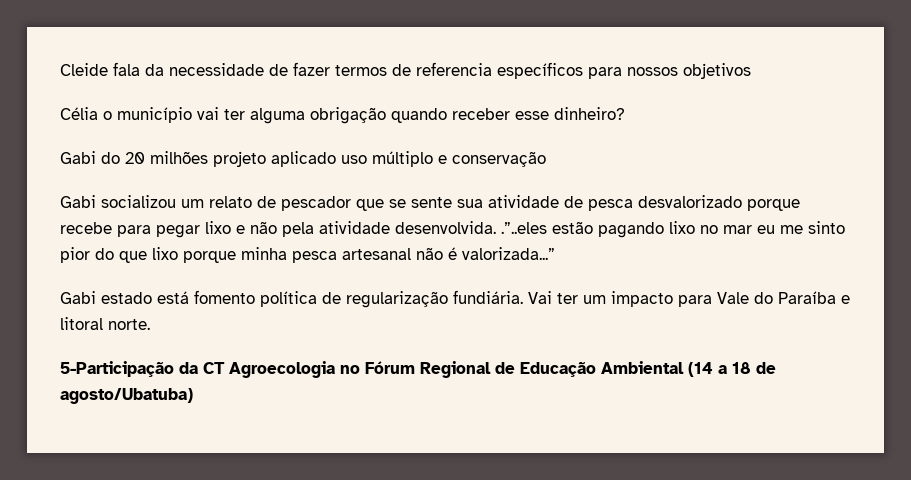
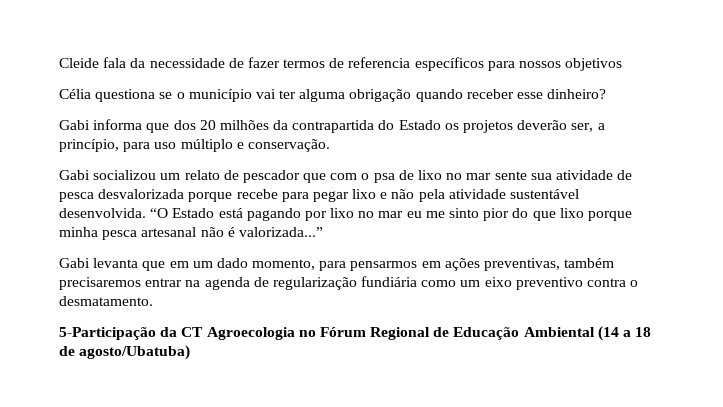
- Célia o município vai ter alguma obrigação quando receber esse dinheiro?
+ Célia questiona se o município vai ter alguma obrigação quando receber esse dinheiro?
- Gabi do 20 milhões projeto aplicado uso múltiplo e conservação
+ Gabi informa que dos 20 milhões da contrapartida do Estado os projetos deverão ser, a princípio, para uso múltiplo e conservação.
- Gabi socializou um relato de pescador que se sente sua atividade de pesca desvalorizado porque recebe para pegar lixo e não pela atividade desenvolvida. .”..eles estão pagando lixo no mar eu me sinto pior do que lixo porque minha pesca artesanal não é valorizada...”
+ Gabi socializou um relato de pescador que com o psa de lixo no mar sente sua atividade de pesca desvalorizada porque recebe para pegar lixo e não pela atividade sustentável desenvolvida. “O Estado está pagando por lixo no mar eu me sinto pior do que lixo porque minha pesca artesanal não é valorizada...”
- Gabi estado está fomento política de regularização fundiária. Vai ter um impacto para Vale do Paraíba e litoral norte.
+ Gabi levanta que em um dado momento, para pensarmos em ações preventivas, também precisaremos entrar na agenda de regularização fundiária como um eixo preventivo contra o desmatamento.

